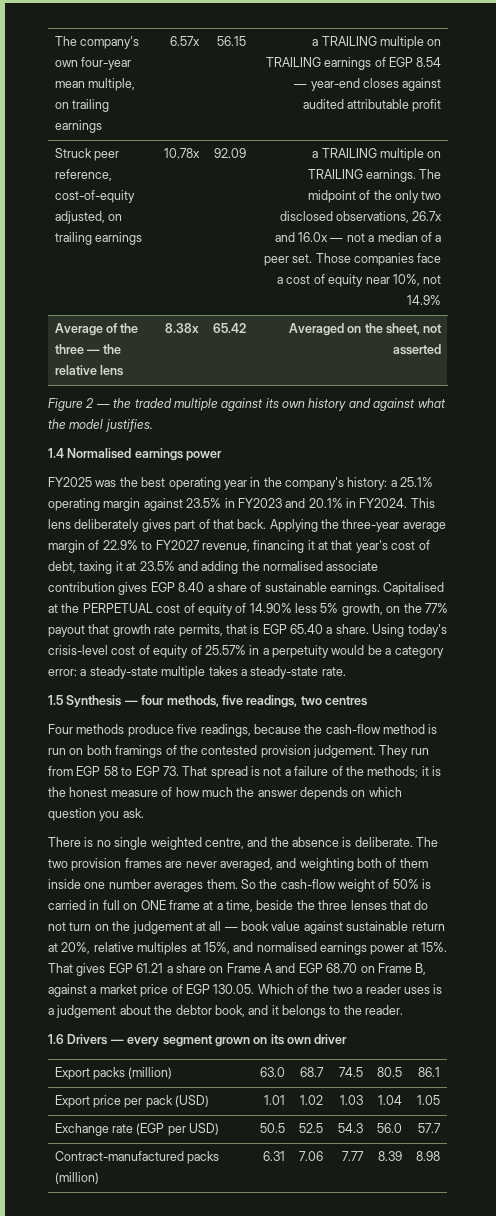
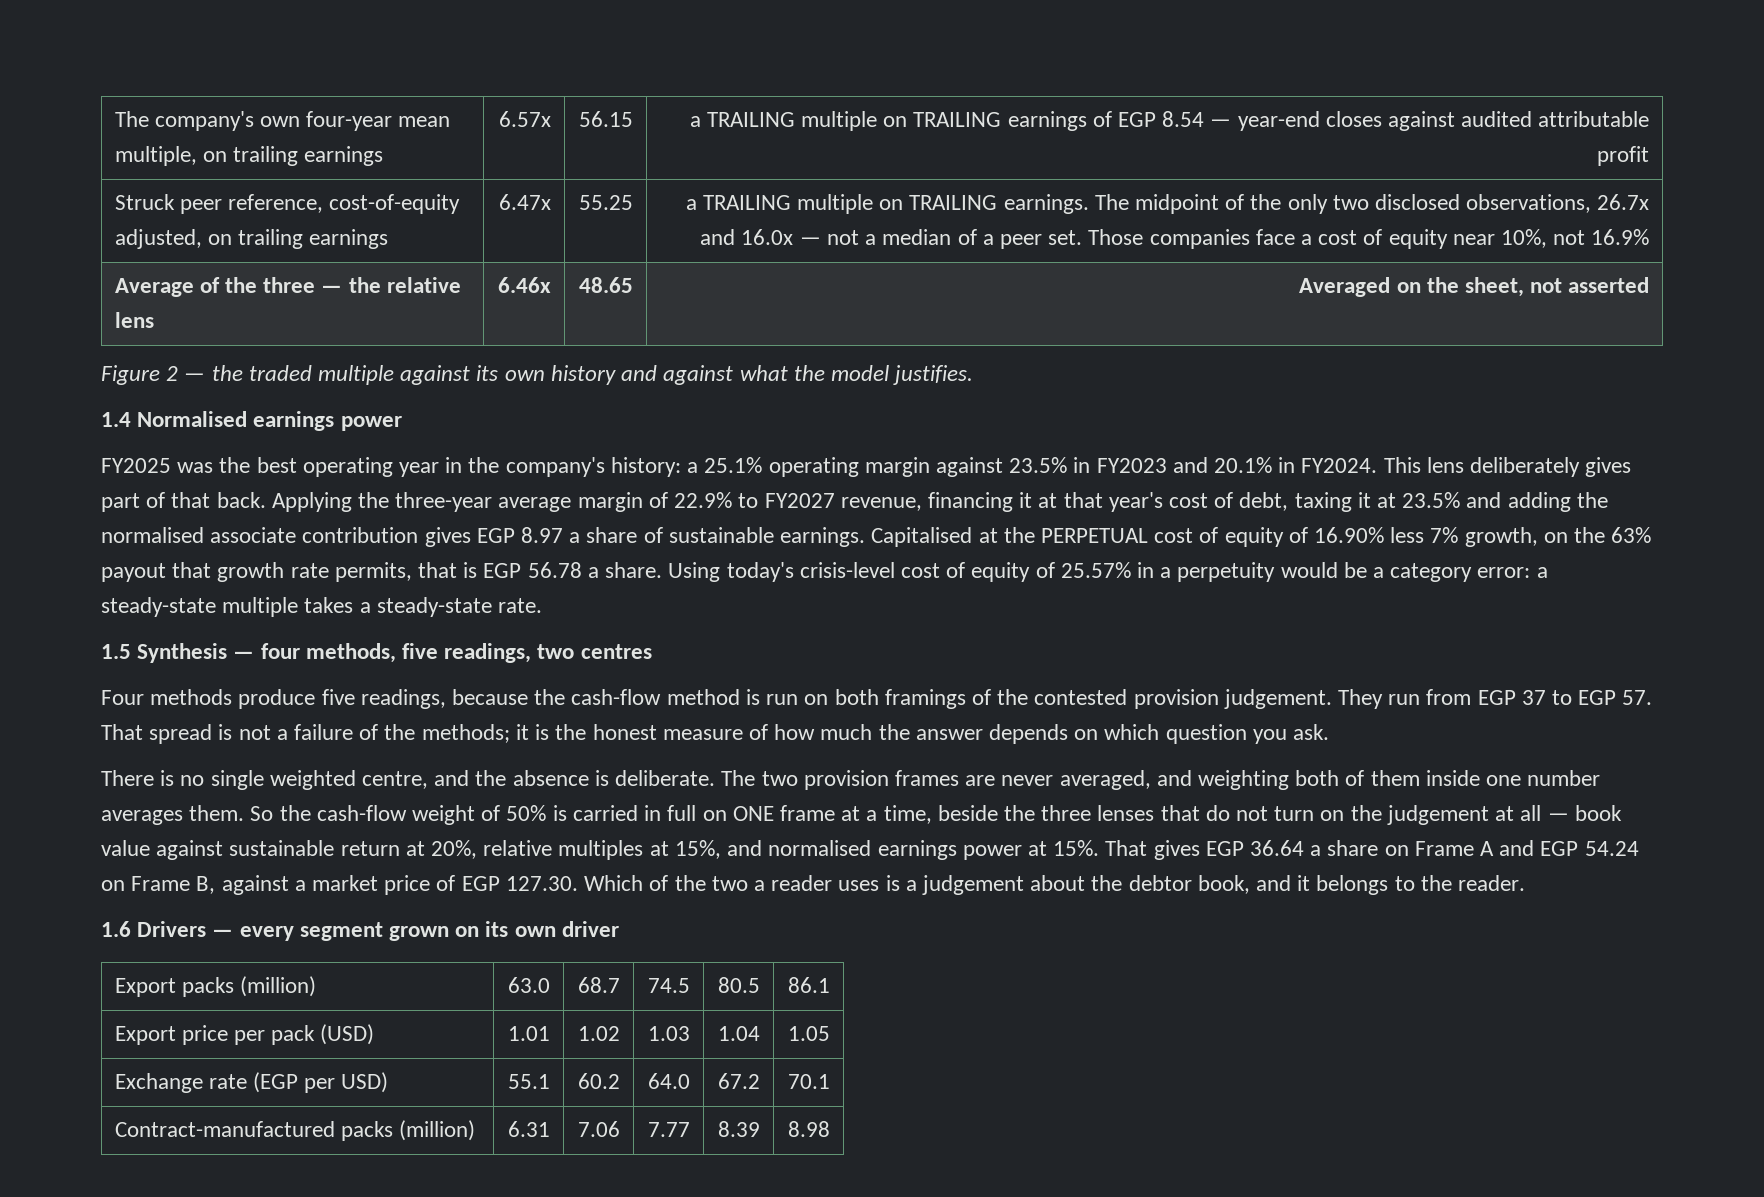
- 10.78x | 92.09
+ 6.47x | 55.25
- Those companies face a cost of equity near 10%, not 14.9%
+ Those companies face a cost of equity near 10%, not 16.9%
- Average of the three — the relative lens | 8.38x | 65.42 | Averaged on the sheet, not asserted
+ Average of the three — the relative lens | 6.46x | 48.65 | Averaged on the sheet, not asserted
- Applying the three-year average margin of 22.9% to FY2027 revenue, financing it at that year's cost of debt, taxing it at 23.5% and adding the normalised associate contribution gives EGP 8.40 a share of sustainable earnings.
+ Applying the three-year average margin of 22.9% to FY2027 revenue, financing it at that year's cost of debt, taxing it at 23.5% and adding the normalised associate contribution gives EGP 8.97 a share of sustainable earnings.
- Capitalised at the PERPETUAL cost of equity of 14.90% less 5% growth, on the 77% payout that growth rate permits, that is EGP 65.40 a share.
+ Capitalised at the PERPETUAL cost of equity of 16.90% less 7% growth, on the 63% payout that growth rate permits, that is EGP 56.78 a share.
- They run from EGP 58 to EGP 73. That spread is not a failure of the methods; it is the honest measure of how much the answer depends on which question you ask.
+ They run from EGP 37 to EGP 57. That spread is not a failure of the methods; it is the honest measure of how much the answer depends on which question you ask.
- That gives EGP 61.21 a share on Frame A and EGP 68.70 on Frame B, against a market price of EGP 130.05. Which of the two a reader uses is a judgement about the debtor book, and it belongs to the reader.
+ That gives EGP 36.64 a share on Frame A and EGP 54.24 on Frame B, against a market price of EGP 127.30. Which of the two a reader uses is a judgement about the debtor book, and it belongs to the reader.
- Exchange rate (EGP per USD) | 50.5 | 52.5 | 54.3 | 56.0 | 57.7
+ Exchange rate (EGP per USD) | 55.1 | 60.2 | 64.0 | 67.2 | 70.1

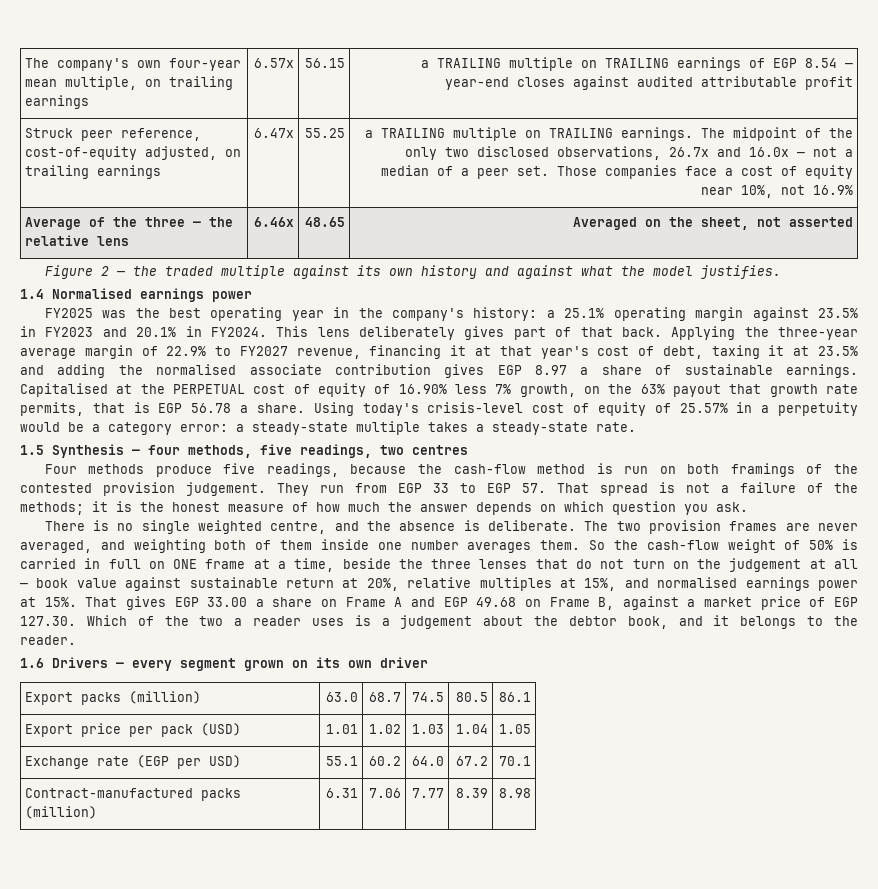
- They run from EGP 37 to EGP 57. That spread is not a failure of the methods; it is the honest measure of how much the answer depends on which question you ask.
+ They run from EGP 33 to EGP 57. That spread is not a failure of the methods; it is the honest measure of how much the answer depends on which question you ask.
- That gives EGP 36.64 a share on Frame A and EGP 54.24 on Frame B, against a market price of EGP 127.30. Which of the two a reader uses is a judgement about the debtor book, and it belongs to the reader.
+ That gives EGP 33.00 a share on Frame A and EGP 49.68 on Frame B, against a market price of EGP 127.30. Which of the two a reader uses is a judgement about the debtor book, and it belongs to the reader.

